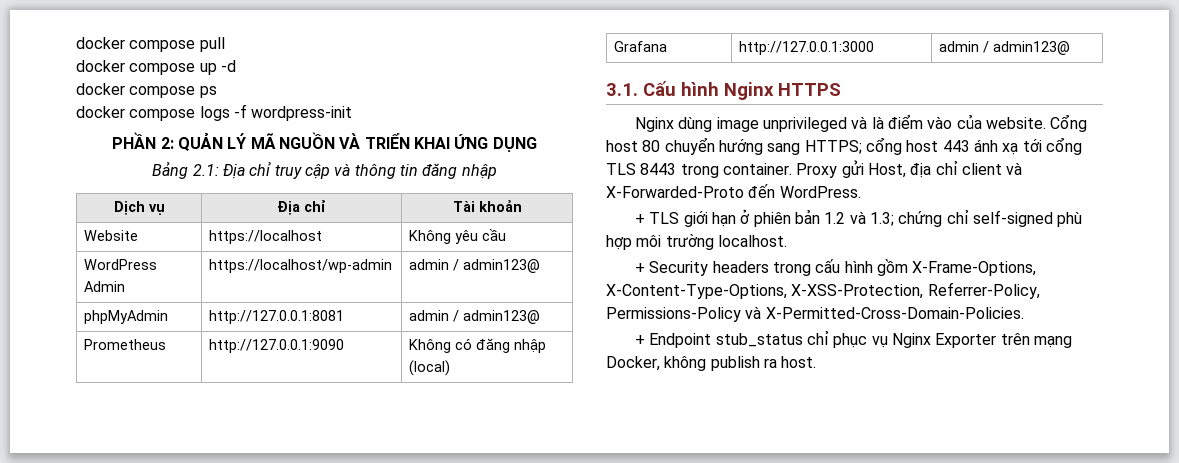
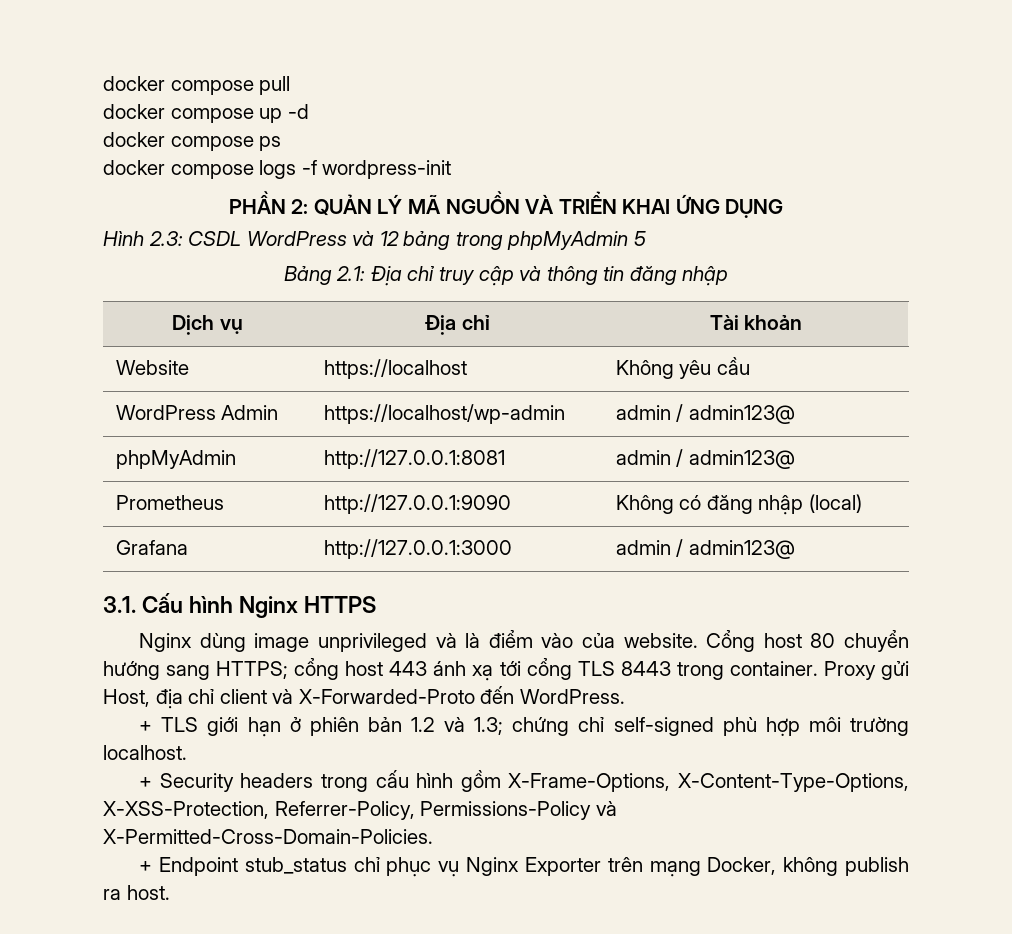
+ Hình 2.3: CSDL WordPress và 12 bảng trong phpMyAdmin 5

